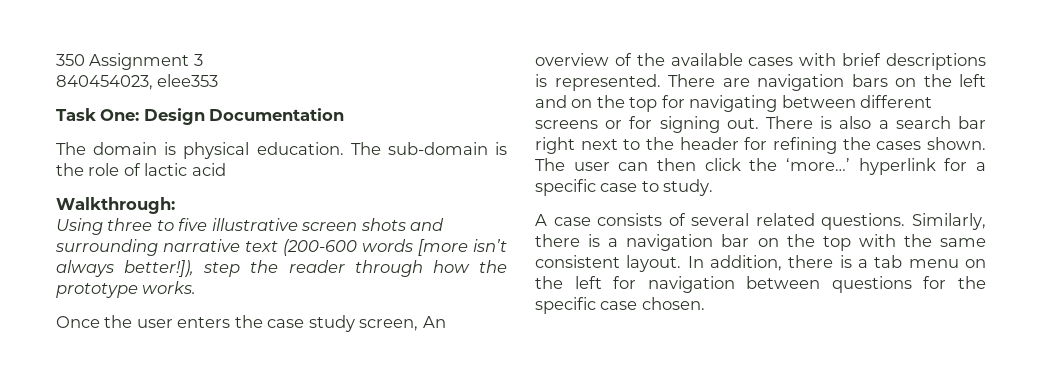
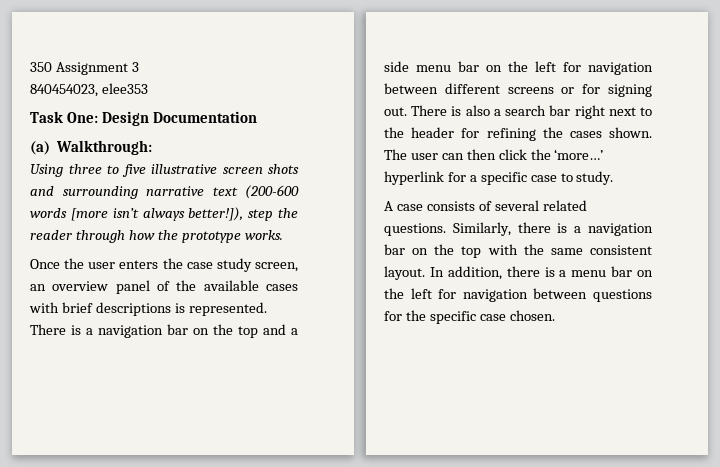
- The domain is physical education. The sub-domain is the role of lactic acid
- Walkthrough:
+ (a) Walkthrough:
- Once the user enters the case study screen, An overview of the available cases with brief descriptions is represented.
+ Once the user enters the case study screen, an overview panel of the available cases with brief descriptions is represented.
- There are navigation bars on the left and on the top for navigating between different screens or for signing out.
+ There is a navigation bar on the top and a side menu bar on the left for navigation between different screens or for signing out.
- In addition, there is a tab menu on the left for navigation between questions for the specific case chosen.
+ In addition, there is a menu bar on the left for navigation between questions for the specific case chosen.

